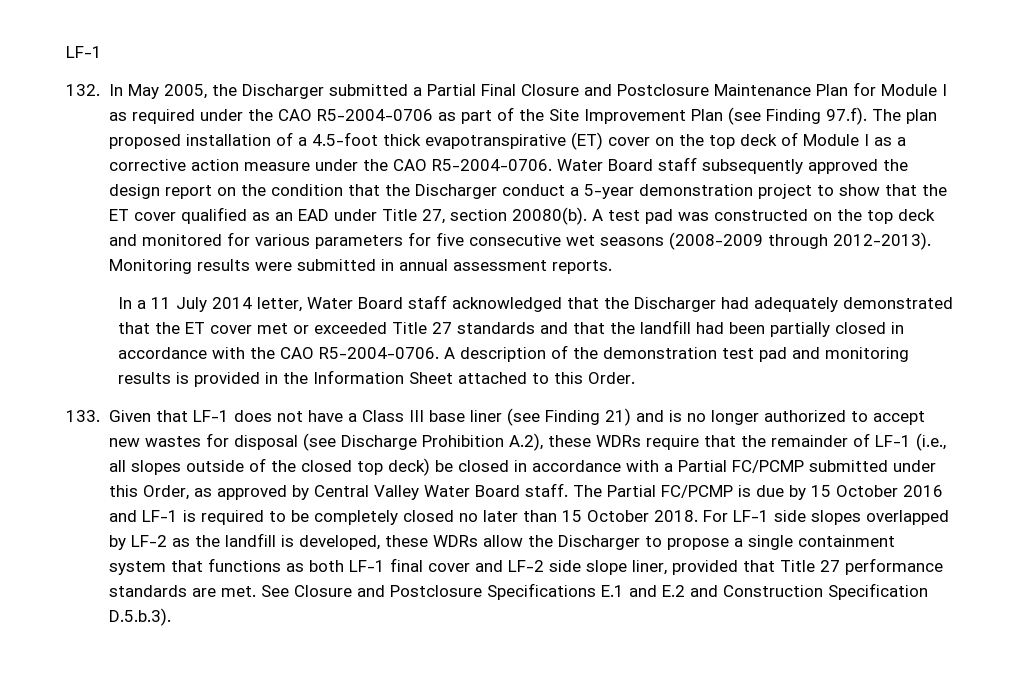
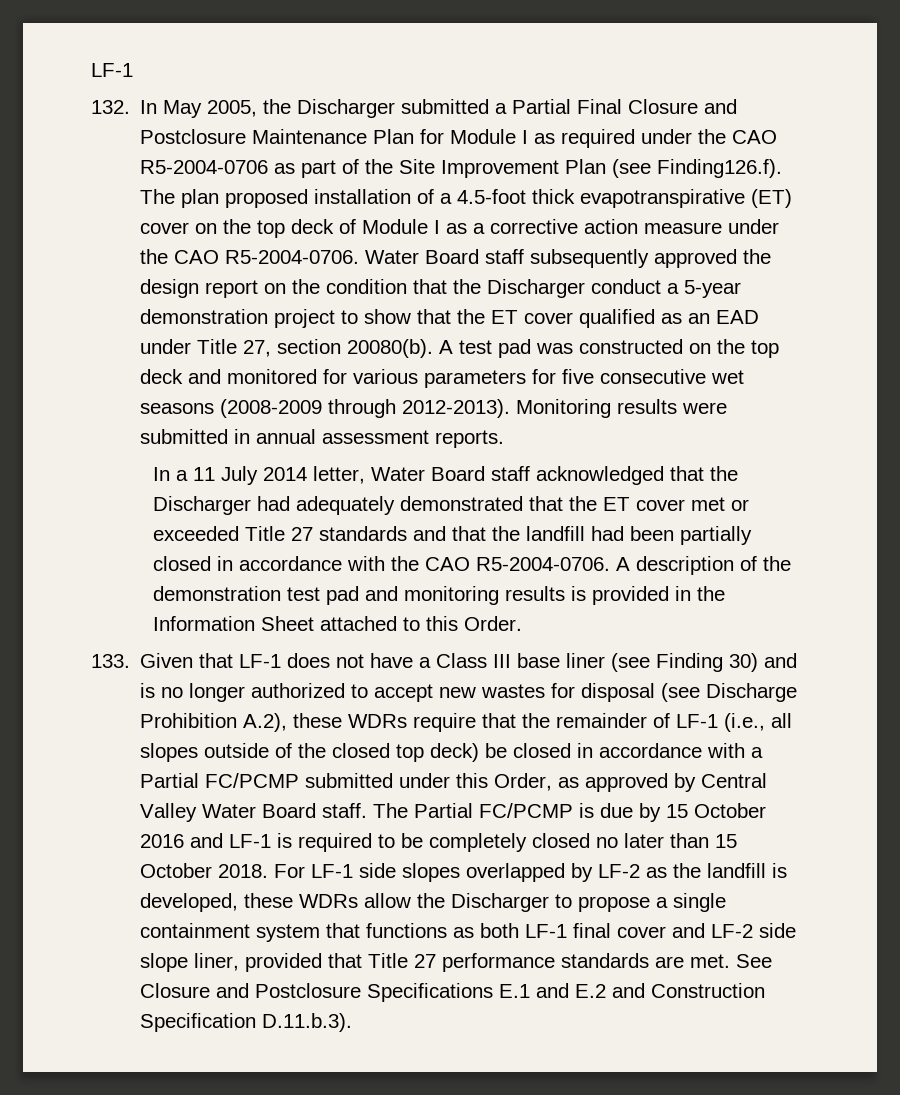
- 132. In May 2005, the Discharger submitted a Partial Final Closure and Postclosure Maintenance Plan for Module I as required under the CAO R5-2004-0706 as part of the Site Improvement Plan (see Finding 97.f). The plan proposed installation of a 4.5-foot thick evapotranspirative (ET) cover on the top deck of Module I as a corrective action measure under the CAO R5-2004-0706.
+ 132. In May 2005, the Discharger submitted a Partial Final Closure and Postclosure Maintenance Plan for Module I as required under the CAO R5-2004-0706 as part of the Site Improvement Plan (see Finding126.f). The plan proposed installation of a 4.5-foot thick evapotranspirative (ET) cover on the top deck of Module I as a corrective action measure under the CAO R5-2004-0706.
- 133. Given that LF-1 does not have a Class III base liner (see Finding 21) and is no longer authorized to accept new wastes for disposal (see Discharge Prohibition A.2), these WDRs require that the remainder of LF-1 (i.e., all slopes outside of the closed top deck) be closed in accordance with a Partial FC/PCMP submitted under this Order, as approved by Central Valley Water Board staff.
+ 133. Given that LF-1 does not have a Class III base liner (see Finding 30) and is no longer authorized to accept new wastes for disposal (see Discharge Prohibition A.2), these WDRs require that the remainder of LF-1 (i.e., all slopes outside of the closed top deck) be closed in accordance with a Partial FC/PCMP submitted under this Order, as approved by Central Valley Water Board staff.
- See Closure and Postclosure Specifications E.1 and E.2 and Construction Specification D.5.b.3).
+ See Closure and Postclosure Specifications E.1 and E.2 and Construction Specification D.11.b.3).

